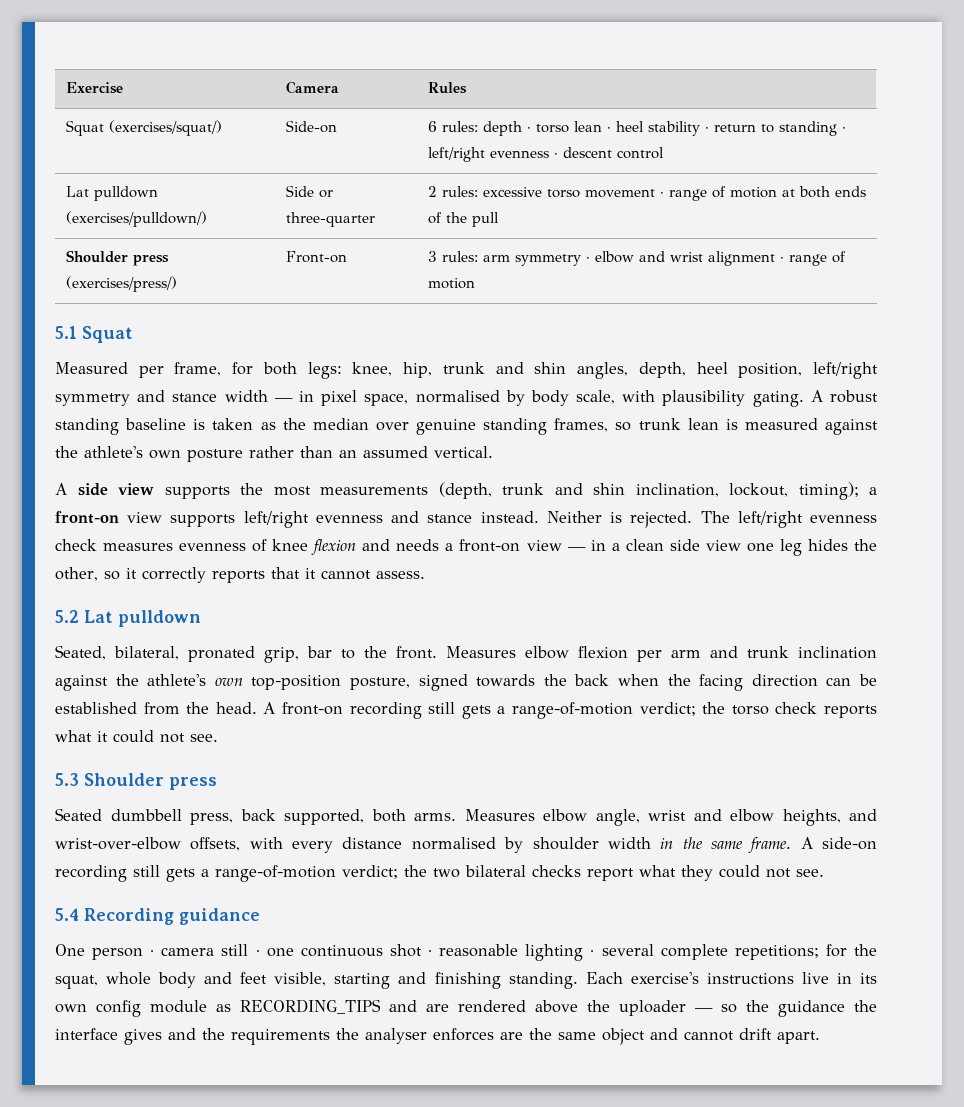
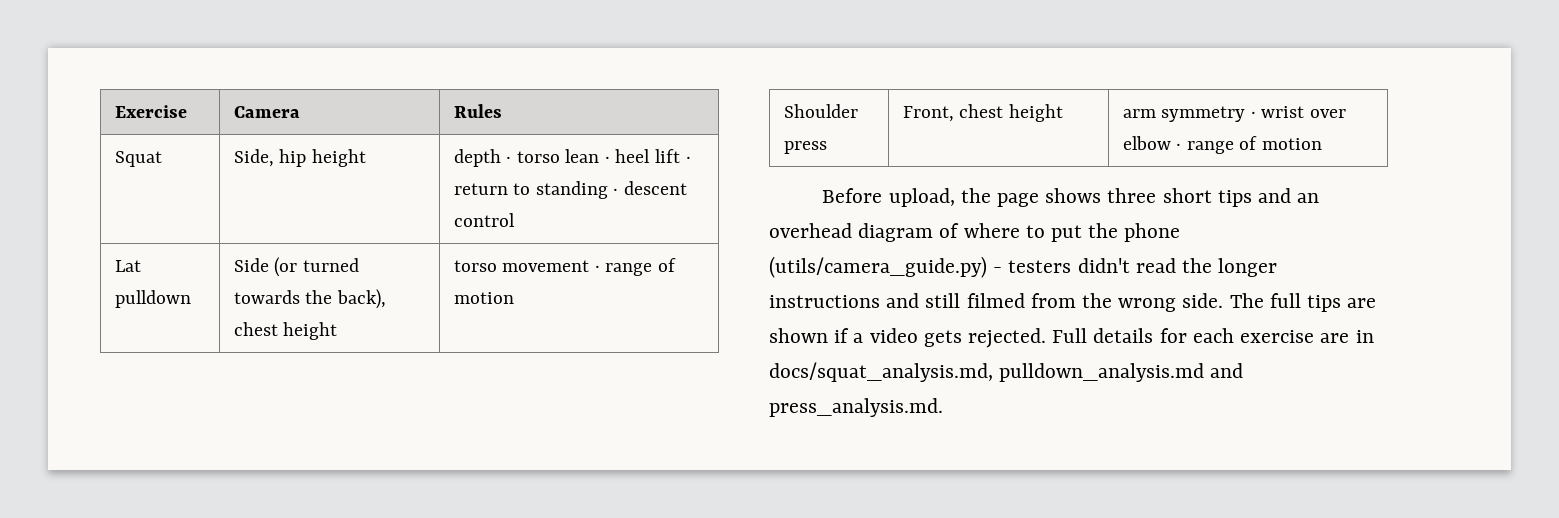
- Squat (exercises/squat/) | Side-on | 6 rules: depth · torso lean · heel stability · return to standing · left/right evenness · descent control
+ Squat | Side, hip height | depth · torso lean · heel lift · return to standing · descent control
- Lat pulldown (exercises/pulldown/) | Side or three-quarter | 2 rules: excessive torso movement · range of motion at both ends of the pull
- Shoulder press (exercises/press/) | Front-on | 3 rules: arm symmetry · elbow and wrist alignment · range of motion
- 5.1 Squat
- Measured per frame, for both legs: knee, hip, trunk and shin angles, depth, heel position, left/right symmetry and stance width — in pixel space, normalised by body scale, with plausibility gating. A robust standing baseline is taken as the median over genuine standing frames, so trunk lean is measured against the athlete's own posture rather than an assumed vertical.
- A side view supports the most measurements (depth, trunk and shin inclination, lockout, timing); a front-on view supports left/right evenness and stance instead. Neither is rejected. The left/right evenness check measures evenness of knee flexion and needs a front-on view — in a clean side view one leg hides the other, so it correctly reports that it cannot assess.
- 5.2 Lat pulldown
- Seated, bilateral, pronated grip, bar to the front. Measures elbow flexion per arm and trunk inclination against the athlete's own top-position posture, signed towards the back when the facing direction can be established from the head. A front-on recording still gets a range-of-motion verdict; the torso check reports what it could not see.
- 5.3 Shoulder press
- Seated dumbbell press, back supported, both arms. Measures elbow angle, wrist and elbow heights, and wrist-over-elbow offsets, with every distance normalised by shoulder width in the same frame. A side-on recording still gets a range-of-motion verdict; the two bilateral checks report what they could not see.
- 5.4 Recording guidance
- One person · camera still · one continuous shot · reasonable lighting · several complete repetitions; for the squat, whole body and feet visible, starting and finishing standing. Each exercise's instructions live in its own config module as RECORDING_TIPS and are rendered above the uploader — so the guidance the interface gives and the requirements the analyser enforces are the same object and cannot drift apart.
+ Lat pulldown | Side (or turned towards the back), chest height | torso movement · range of motion
+ Shoulder press | Front, chest height | arm symmetry · wrist over elbow · range of motion
+ Before upload, the page shows three short tips and an overhead diagram of where to put the phone (utils/camera_guide.py) - testers didn't read the longer instructions and still filmed from the wrong side. The full tips are shown if a video gets rejected. Full details for each exercise are in docs/squat_analysis.md, pulldown_analysis.md and press_analysis.md.

